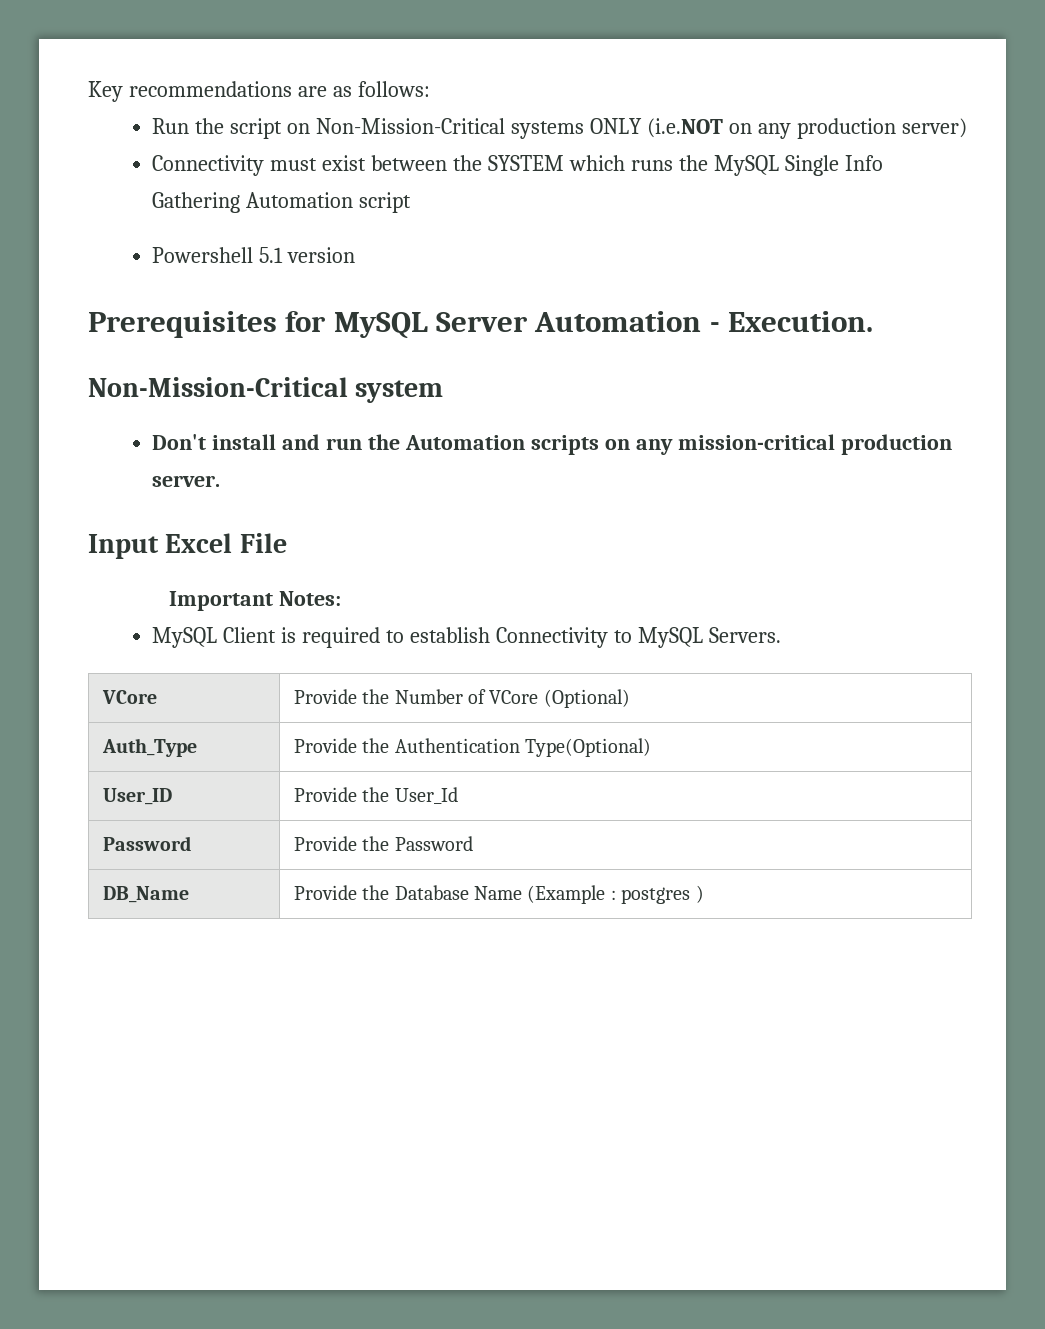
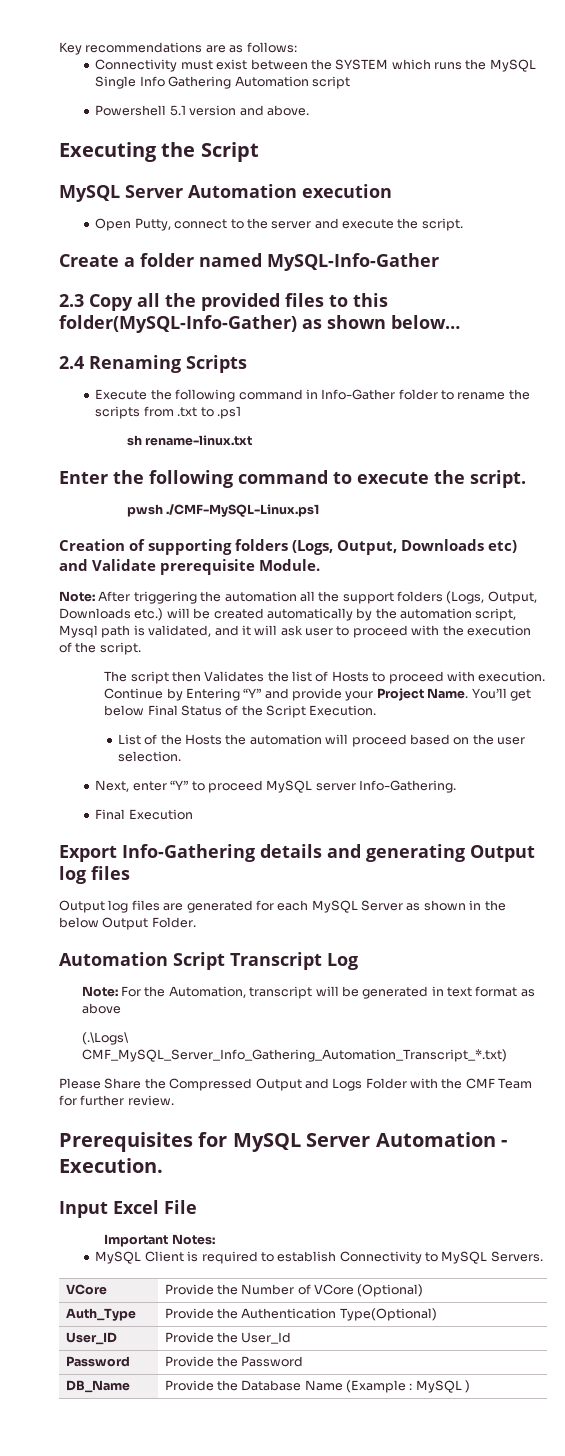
- Run the script on Non-Mission-Critical systems ONLY (i.e.NOT on any production server)
- Powershell 5.1 version
+ Powershell 5.1 version and above.
+ Executing the Script
+ MySQL Server Automation execution
+ Open Putty, connect to the server and execute the script.
+ Create a folder named MySQL-Info-Gather
+ 2.3 Copy all the provided files to this folder(MySQL-Info-Gather) as shown below…
+ 2.4 Renaming Scripts
+ Execute the following command in Info-Gather folder to rename the scripts from .txt to .ps1
+ sh rename-linux.txt
+ Enter the following command to execute the script.
+ pwsh ./CMF-MySQL-Linux.ps1
+ Creation of supporting folders (Logs, Output, Downloads etc) and Validate prerequisite Module.
+ Note: After triggering the automation all the support folders (Logs, Output, Downloads etc.) will be created automatically by the automation script, Mysql path is validated, and it will ask user to proceed with the execution of the script.
+ The script then Validates the list of Hosts to proceed with execution. Continue by Entering “Y” and provide your Project Name. You’ll get below Final Status of the Script Execution.
+ List of the Hosts the automation will proceed based on the user selection.
+ Next, enter “Y” to proceed MySQL server Info-Gathering.
+ Final Execution
+ Export Info-Gathering details and generating Output log files
+ Output log files are generated for each MySQL Server as shown in the below Output Folder.
+ Automation Script Transcript Log
+ Note: For the Automation, transcript will be generated in text format as above
+ (.\Logs\ CMF_MySQL_Server_Info_Gathering_Automation_Transcript_*.txt)
+ Please Share the Compressed Output and Logs Folder with the CMF Team for further review.
- Non-Mission-Critical system
- Don't install and run the Automation scripts on any mission-critical production server.
- DB_Name | Provide the Database Name (Example : postgres )
+ DB_Name | Provide the Database Name (Example : MySQL )

